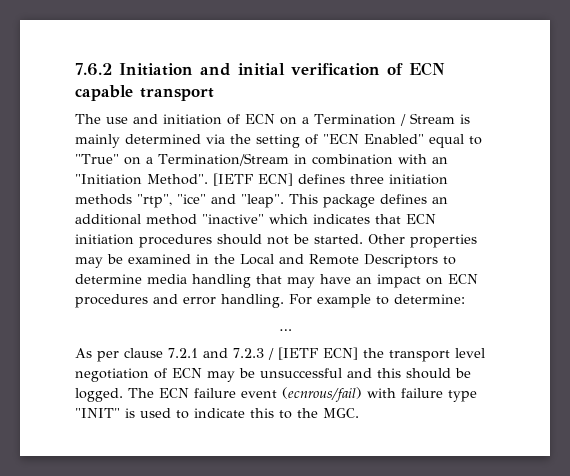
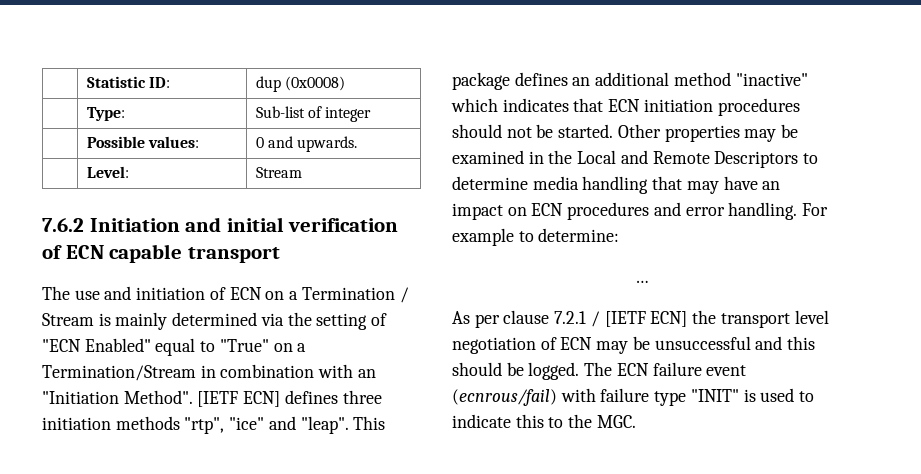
+ | Statistic ID: | dup (0x0008)
+ | Type: | Sub-list of integer
+ | Possible values: | 0 and upwards.
+ | Level: | Stream
- As per clause 7.2.1 and 7.2.3 / [IETF ECN] the transport level negotiation of ECN may be unsuccessful and this should be logged.
+ As per clause 7.2.1 / [IETF ECN] the transport level negotiation of ECN may be unsuccessful and this should be logged.

